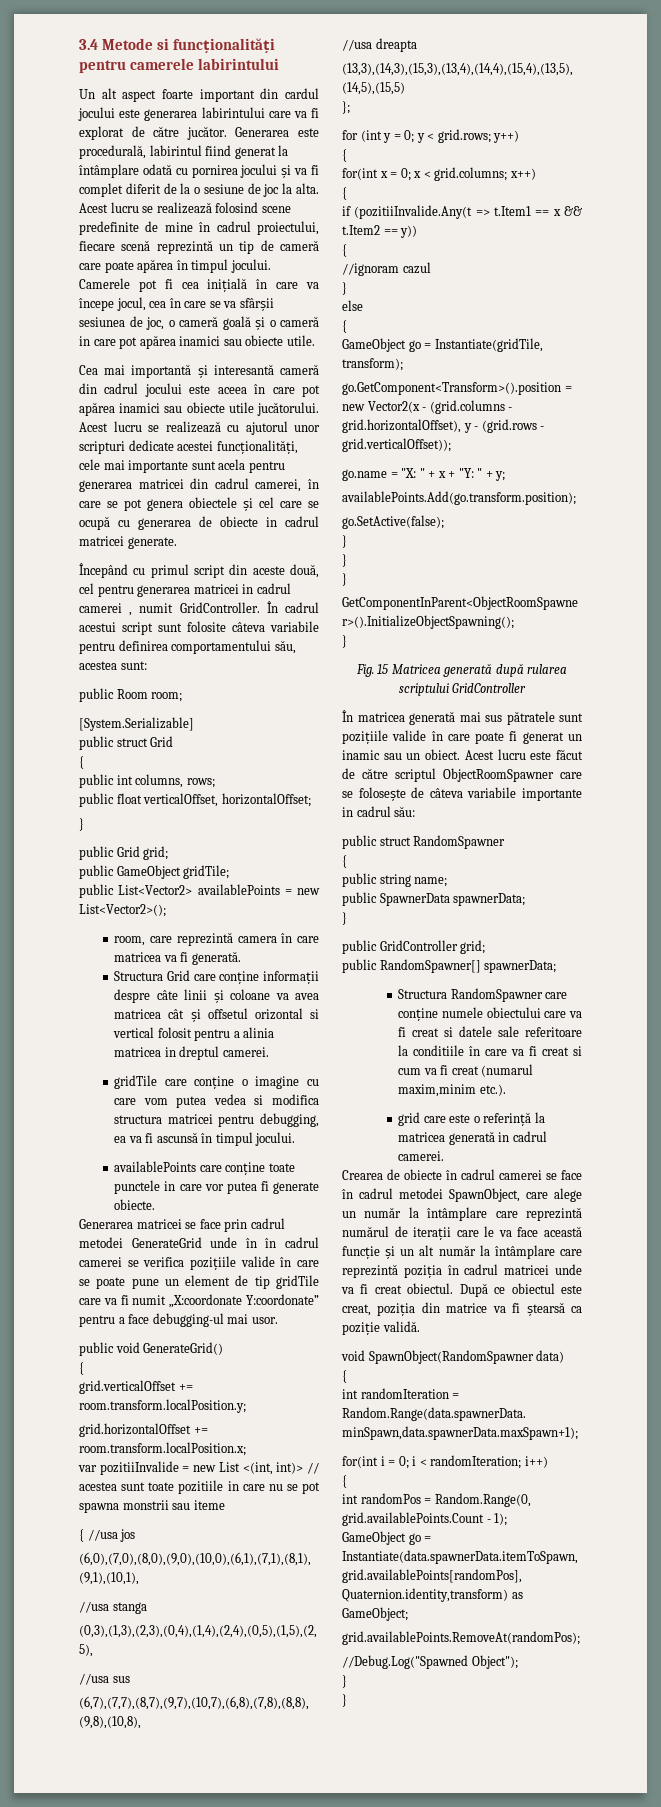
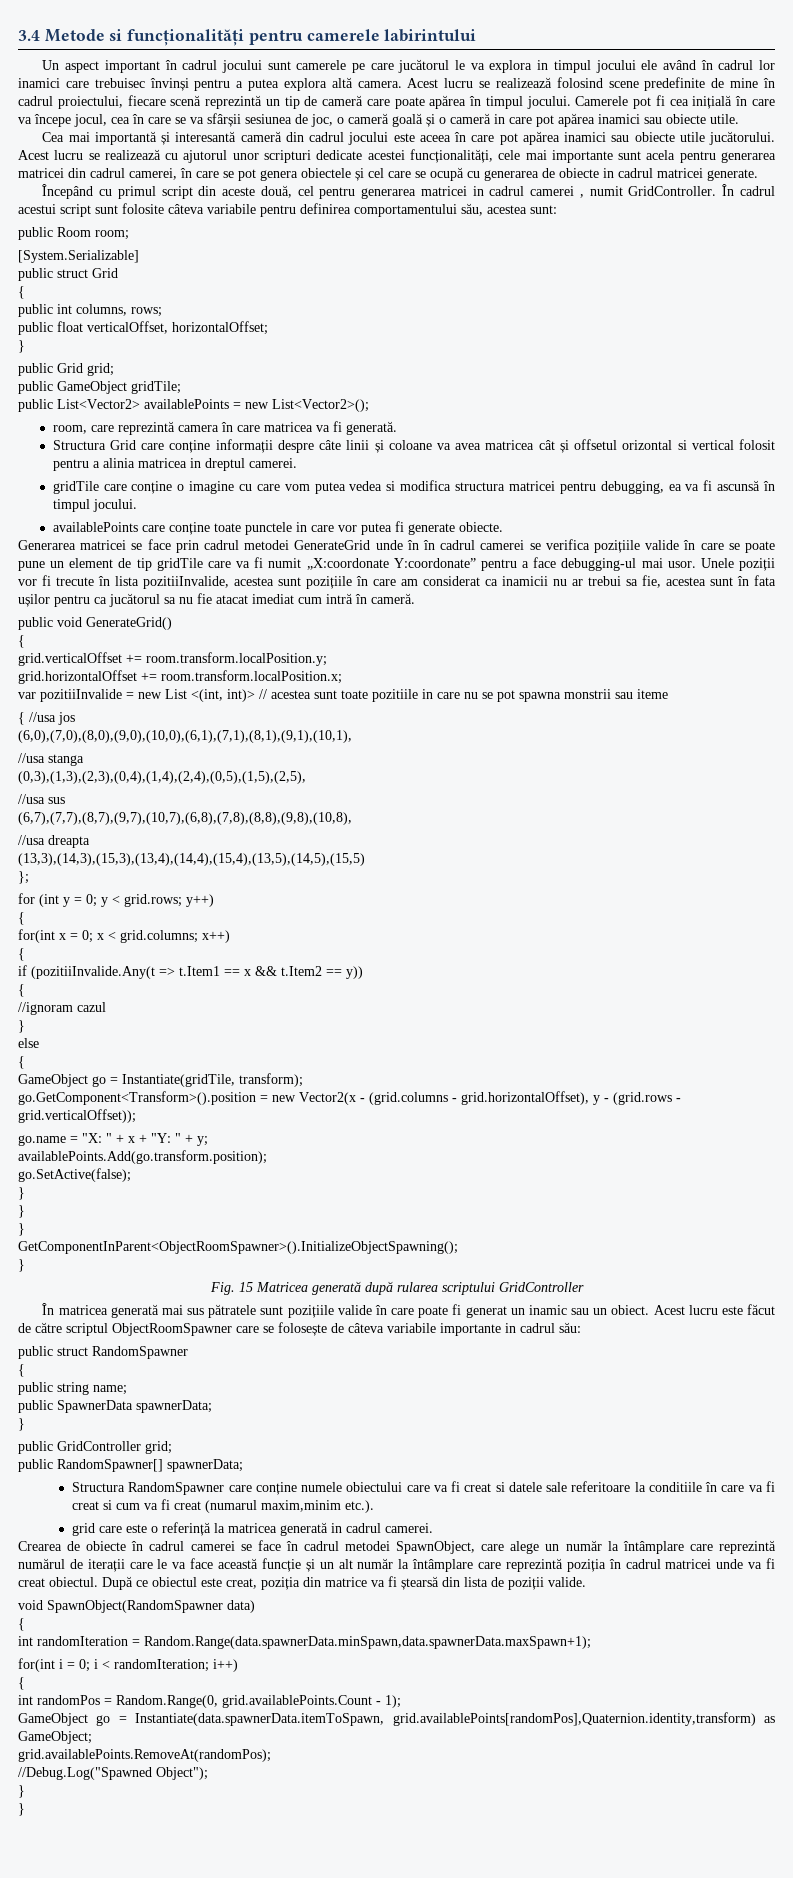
- Un alt aspect foarte important din cardul jocului este generarea labirintului care va fi explorat de către jucător. Generarea este procedurală, labirintul fiind generat la întâmplare odată cu pornirea jocului și va fi complet diferit de la o sesiune de joc la alta.
+ Un aspect important în cadrul jocului sunt camerele pe care jucătorul le va explora in timpul jocului ele având în cadrul lor inamici care trebuisec învinși pentru a putea explora altă camera.
+ Unele poziții vor fi trecute în lista pozitiiInvalide, acestea sunt pozițiile în care am considerat ca inamicii nu ar trebui sa fie, acestea sunt în fata ușilor pentru ca jucătorul sa nu fie atacat imediat cum intră în cameră.
- După ce obiectul este creat, poziția din matrice va fi ștearsă ca poziție validă.
+ După ce obiectul este creat, poziția din matrice va fi ștearsă din lista de poziții valide.

